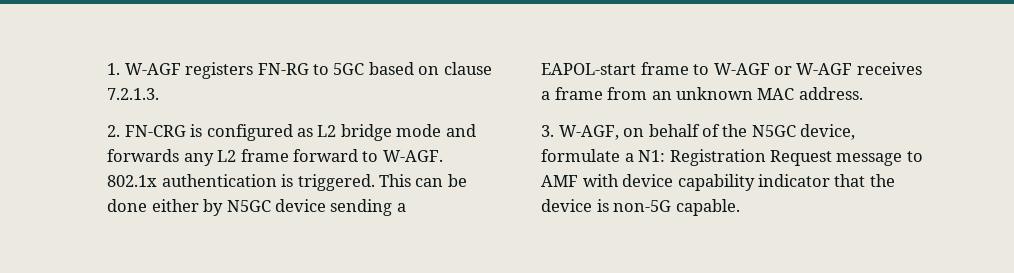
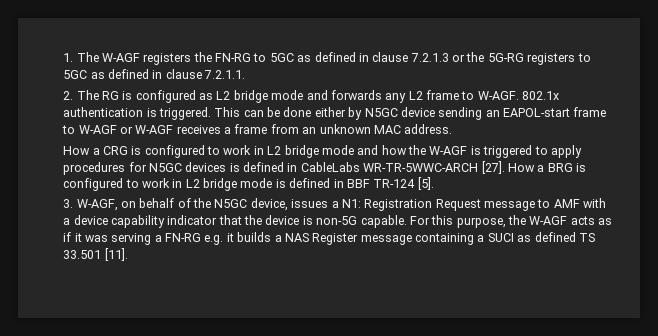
- 1. W-AGF registers FN-RG to 5GC based on clause 7.2.1.3.
+ 1. The W-AGF registers the FN-RG to 5GC as defined in clause 7.2.1.3 or the 5G-RG registers to 5GC as defined in clause 7.2.1.1.
- 2. FN-CRG is configured as L2 bridge mode and forwards any L2 frame forward to W-AGF.
+ 2. The RG is configured as L2 bridge mode and forwards any L2 frame to W-AGF.
- This can be done either by N5GC device sending a EAPOL-start frame to W-AGF or W-AGF receives a frame from an unknown MAC address.
+ This can be done either by N5GC device sending an EAPOL-start frame to W-AGF or W-AGF receives a frame from an unknown MAC address.
+ How a CRG is configured to work in L2 bridge mode and how the W-AGF is triggered to apply procedures for N5GC devices is defined in CableLabs WR-TR-5WWC-ARCH [27]. How a BRG is configured to work in L2 bridge mode is defined in BBF TR-124 [5].
- 3. W-AGF, on behalf of the N5GC device, formulate a N1: Registration Request message to AMF with device capability indicator that the device is non-5G capable.
+ 3. W-AGF, on behalf of the N5GC device, issues a N1: Registration Request message to AMF with a device capability indicator that the device is non-5G capable.
+ For this purpose, the W-AGF acts as if it was serving a FN-RG e.g. it builds a NAS Register message containing a SUCI as defined TS 33.501 [11].

